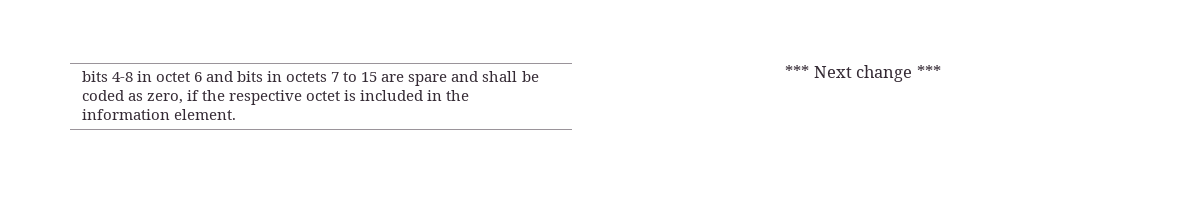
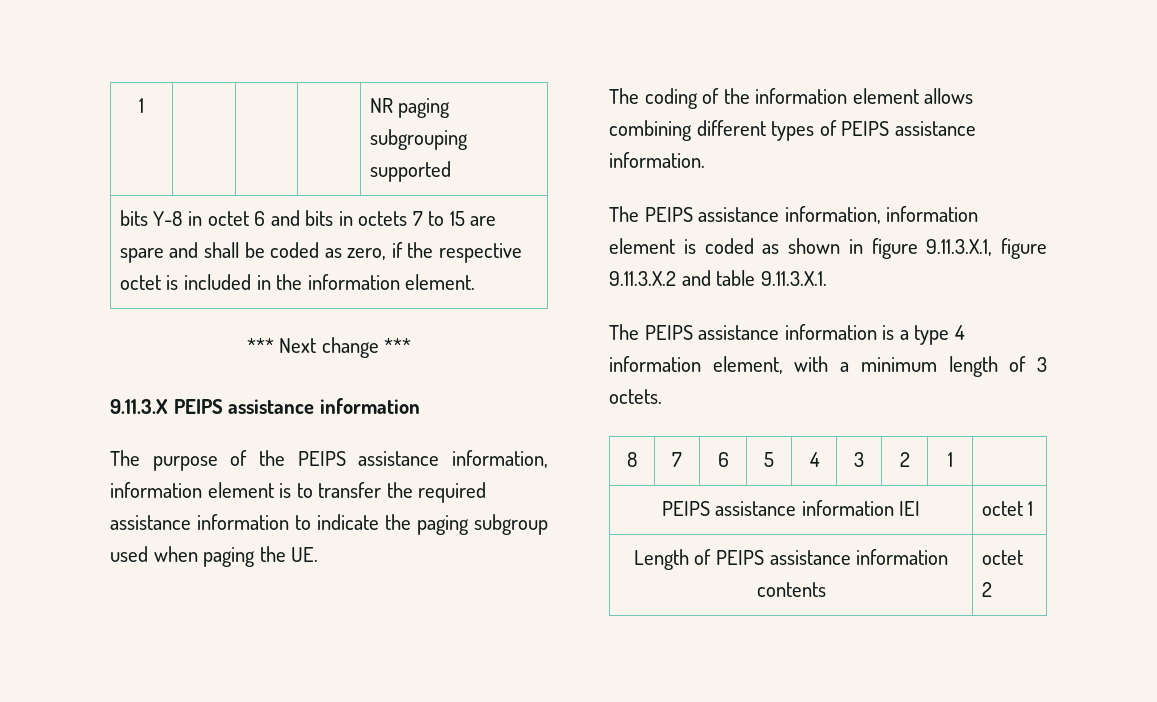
- bits 4-8 in octet 6 and bits in octets 7 to 15 are spare and shall be coded as zero, if the respective octet is included in the information element.
+ 1 | | | | NR paging subgrouping supported
+ bits Y-8 in octet 6 and bits in octets 7 to 15 are spare and shall be coded as zero, if the respective octet is included in the information element.
+ 9.11.3.X PEIPS assistance information
+ The purpose of the PEIPS assistance information, information element is to transfer the required assistance information to indicate the paging subgroup used when paging the UE.
+ The coding of the information element allows combining different types of PEIPS assistance information.
+ The PEIPS assistance information, information element is coded as shown in figure 9.11.3.X.1, figure 9.11.3.X.2 and table 9.11.3.X.1.
+ The PEIPS assistance information is a type 4 information element, with a minimum length of 3 octets.
+ 8 | 7 | 6 | 5 | 4 | 3 | 2 | 1 |
+ PEIPS assistance information IEI | octet 1
+ Length of PEIPS assistance information contents | octet 2

